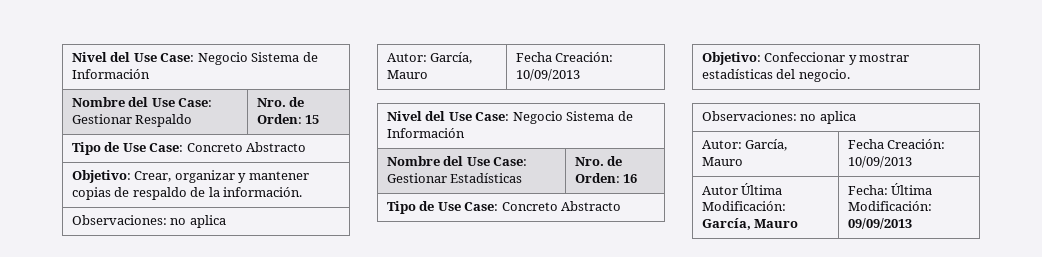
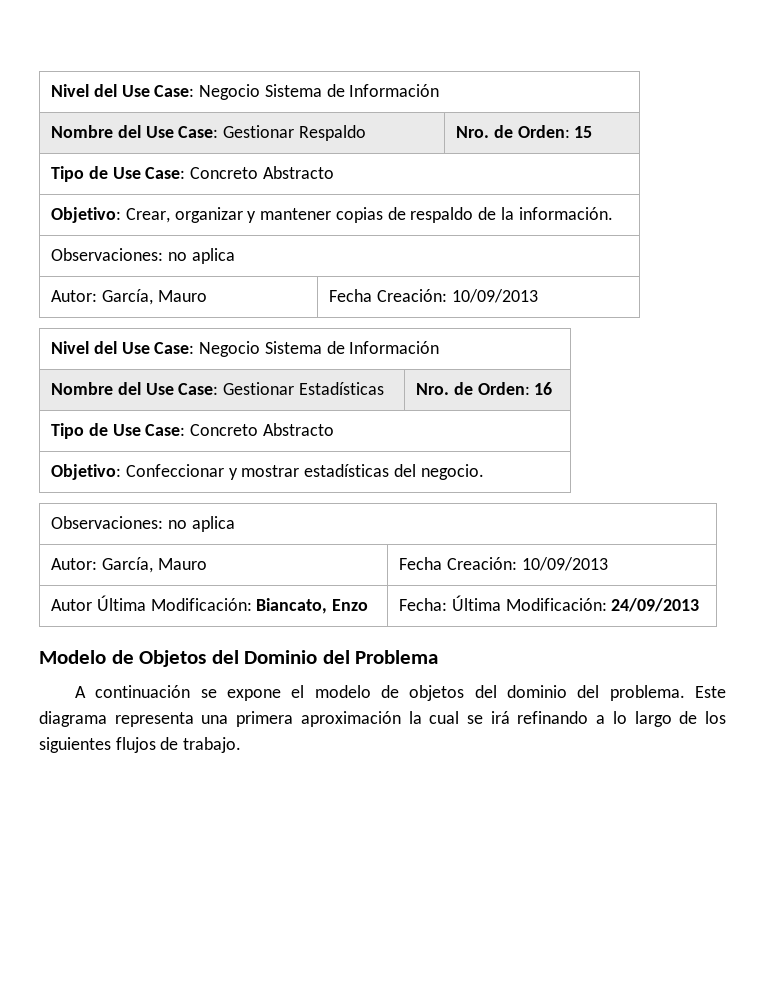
- Autor Última Modificación: García, Mauro | Fecha: Última Modificación: 09/09/2013
+ Autor Última Modificación: Biancato, Enzo | Fecha: Última Modificación: 24/09/2013
+ Modelo de Objetos del Dominio del Problema
+ A continuación se expone el modelo de objetos del dominio del problema. Este diagrama representa una primera aproximación la cual se irá refinando a lo largo de los siguientes flujos de trabajo.

